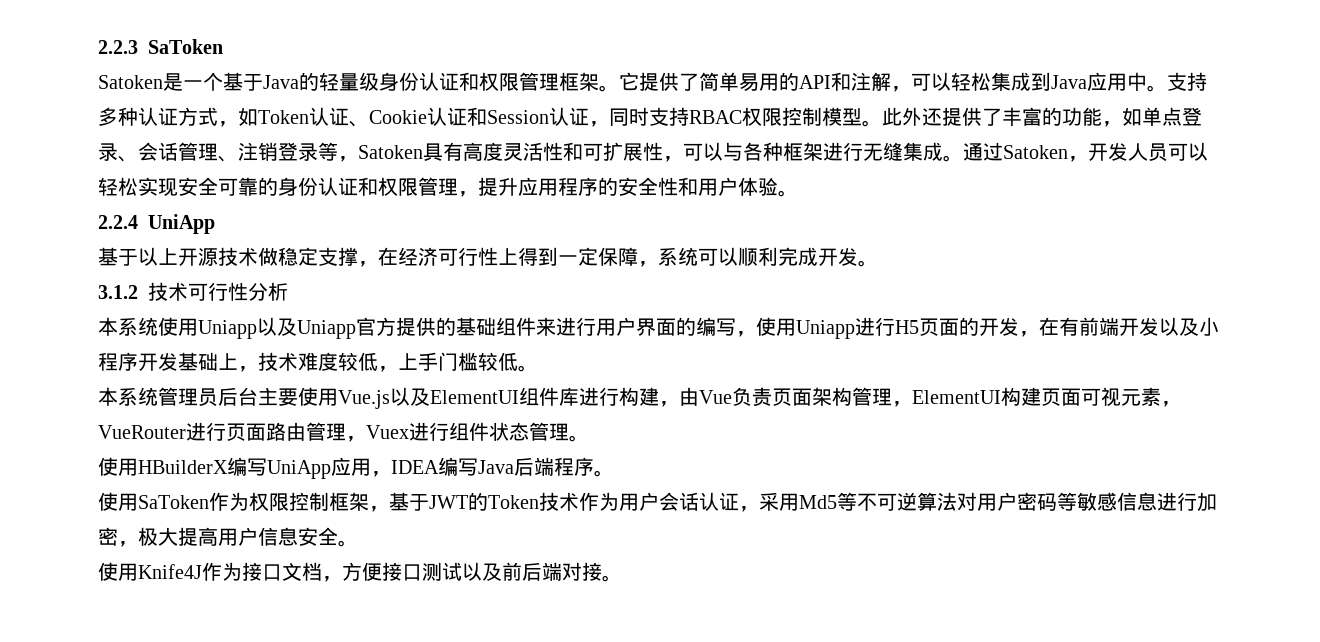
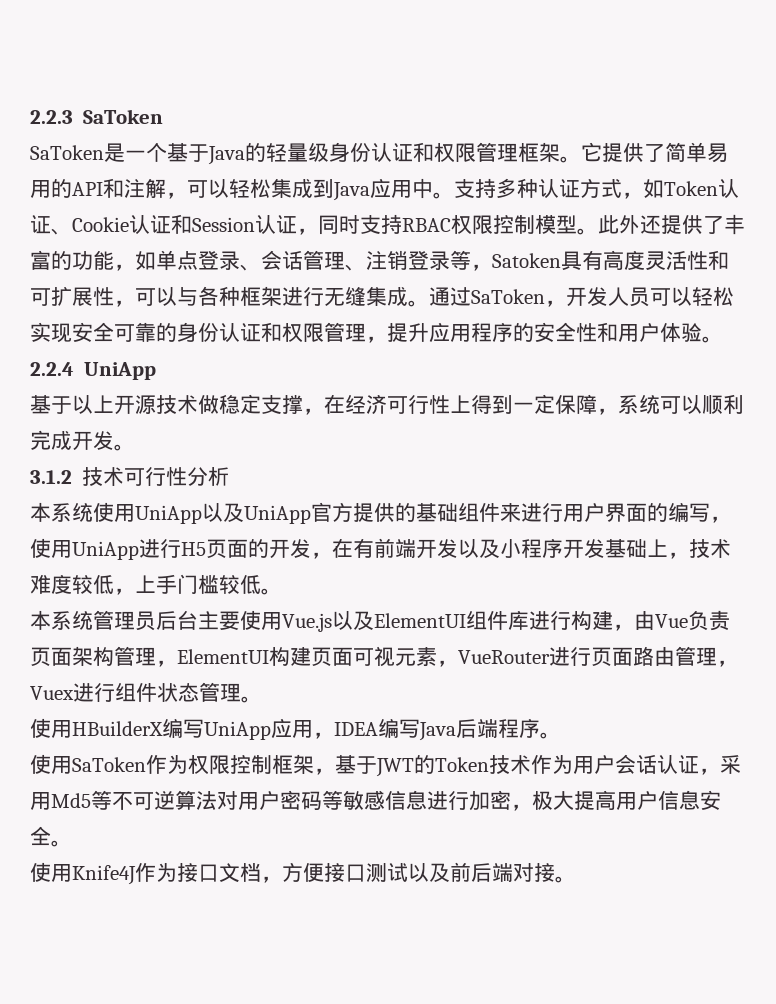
- Satoken是一个基于Java的轻量级身份认证和权限管理框架。
+ SaToken是一个基于Java的轻量级身份认证和权限管理框架。
- 通过Satoken，开发人员可以轻松实现安全可靠的身份认证和权限管理，提升应用程序的安全性和用户体验。
+ 通过SaToken，开发人员可以轻松实现安全可靠的身份认证和权限管理，提升应用程序的安全性和用户体验。
- 本系统使用Uniapp以及Uniapp官方提供的基础组件来进行用户界面的编写，使用Uniapp进行H5页面的开发，在有前端开发以及小程序开发基础上，技术难度较低，上手门槛较低。
+ 本系统使用UniApp以及UniApp官方提供的基础组件来进行用户界面的编写，使用UniApp进行H5页面的开发，在有前端开发以及小程序开发基础上，技术难度较低，上手门槛较低。

